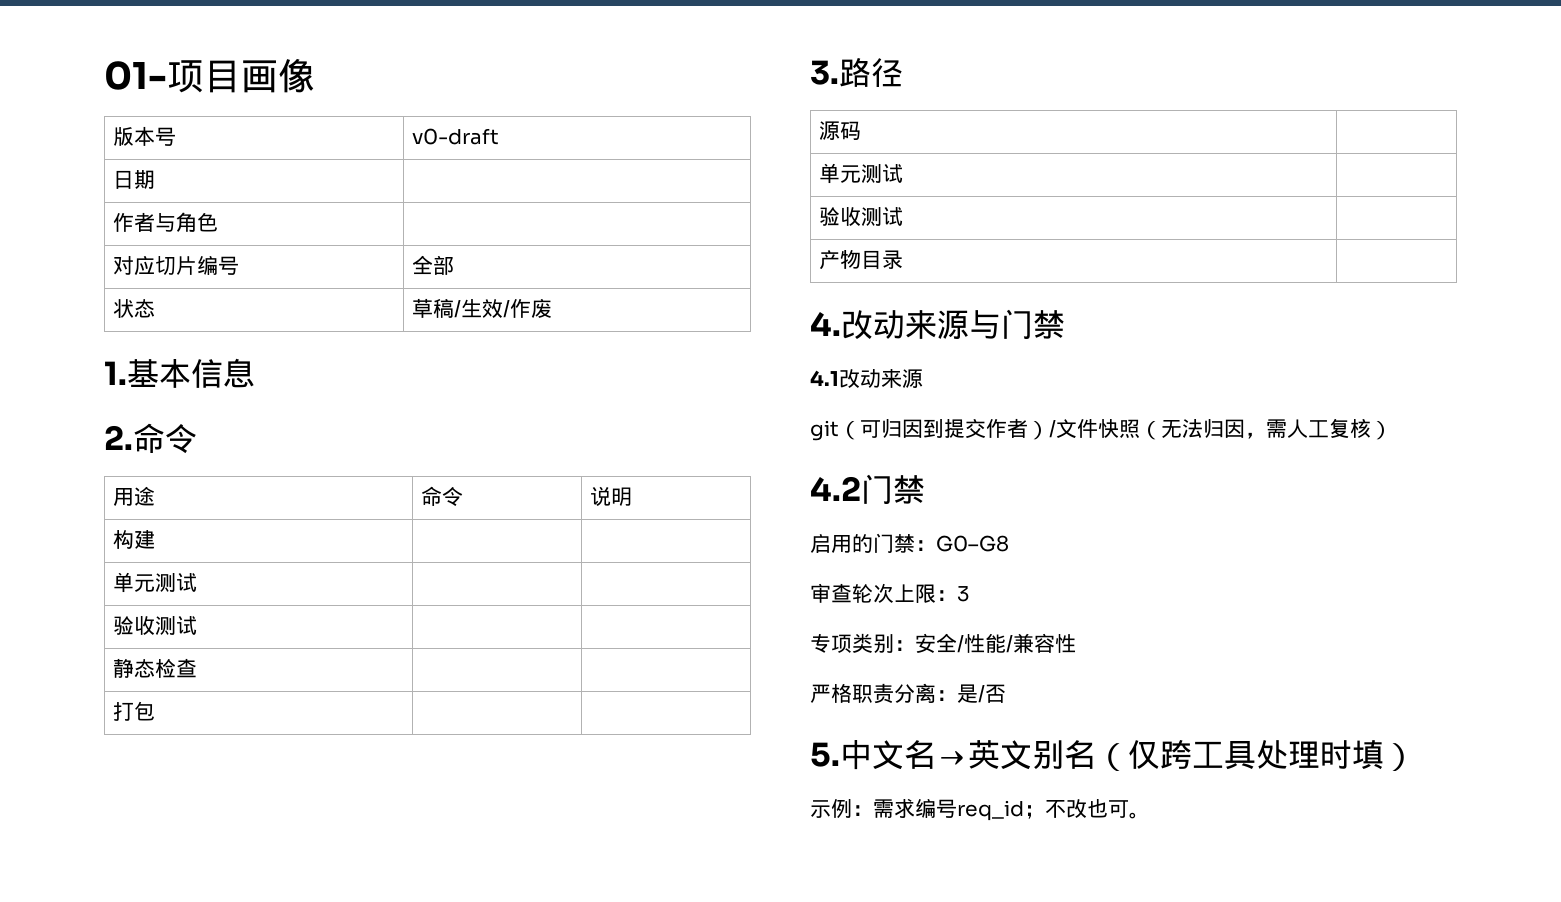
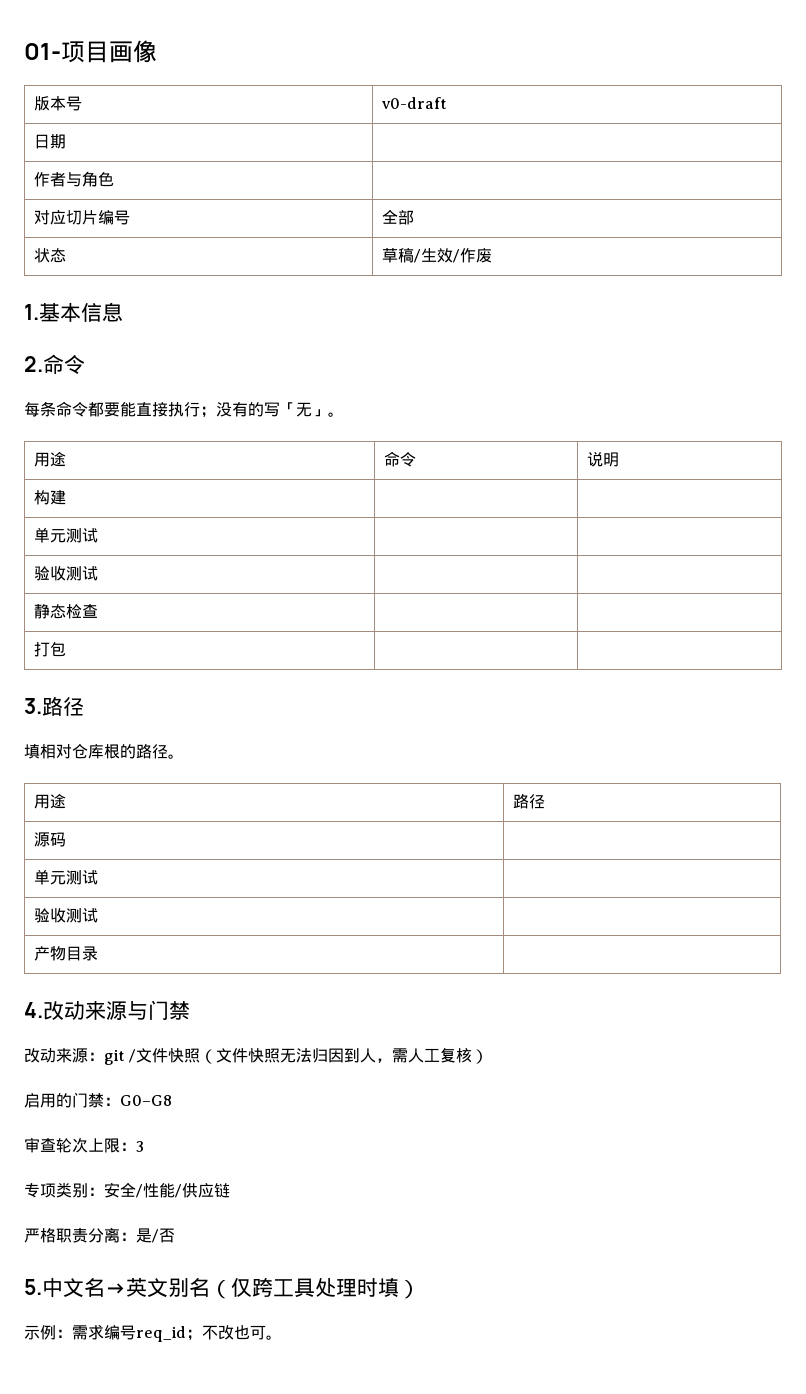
+ 每条命令都要能直接执行；没有的写「无」。
+ 填相对仓库根的路径。
+ 用途 | 路径
- 4.1改动来源
- git（可归因到提交作者）/文件快照（无法归因，需人工复核）
+ 改动来源：git /文件快照（文件快照无法归因到人，需人工复核）
- 4.2门禁
- 专项类别：安全/性能/兼容性
+ 专项类别：安全/性能/供应链

